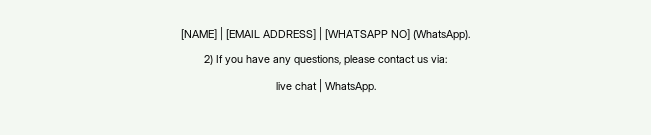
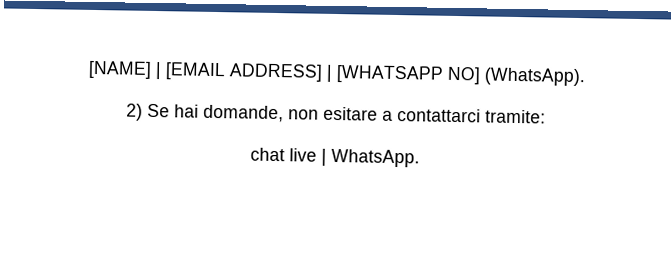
- 2) If you have any questions, please contact us via:
- live chat | WhatsApp.
+ 2) Se hai domande, non esitare a contattarci tramite:
+ chat live | WhatsApp.

